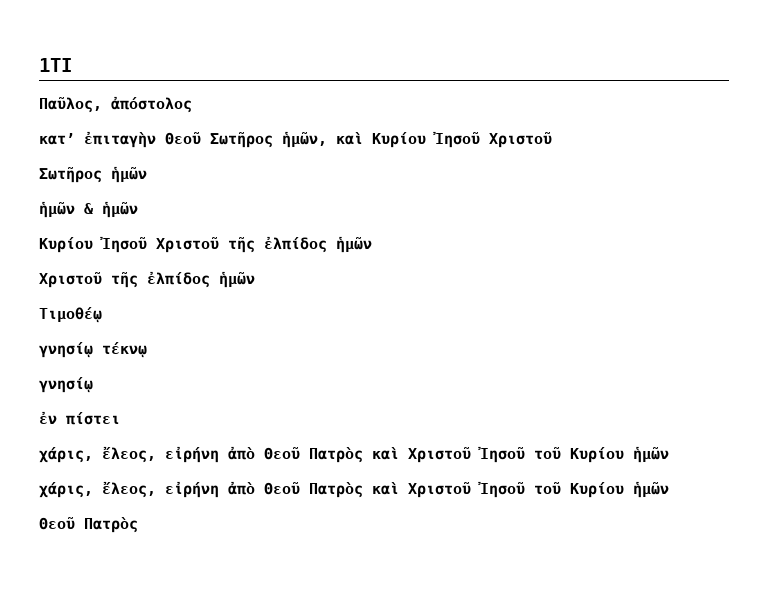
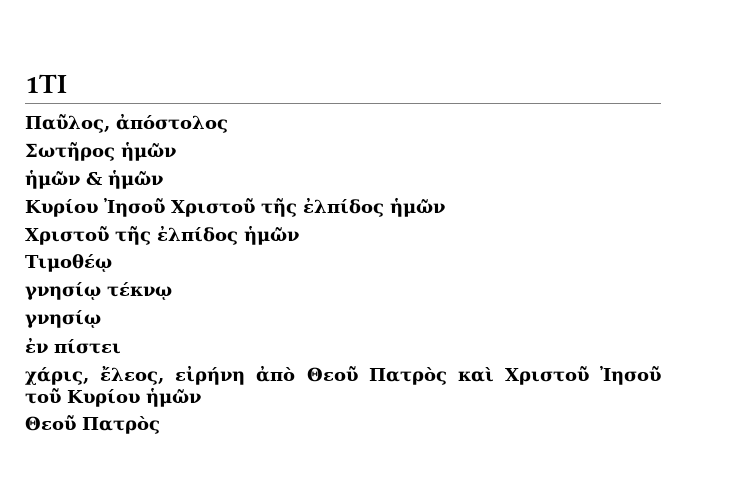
- κατ’ ἐπιταγὴν Θεοῦ Σωτῆρος ἡμῶν, καὶ Κυρίου Ἰησοῦ Χριστοῦ
  ἐν πίστει
- χάρις, ἔλεος, εἰρήνη ἀπὸ Θεοῦ Πατρὸς καὶ Χριστοῦ Ἰησοῦ τοῦ Κυρίου ἡμῶν

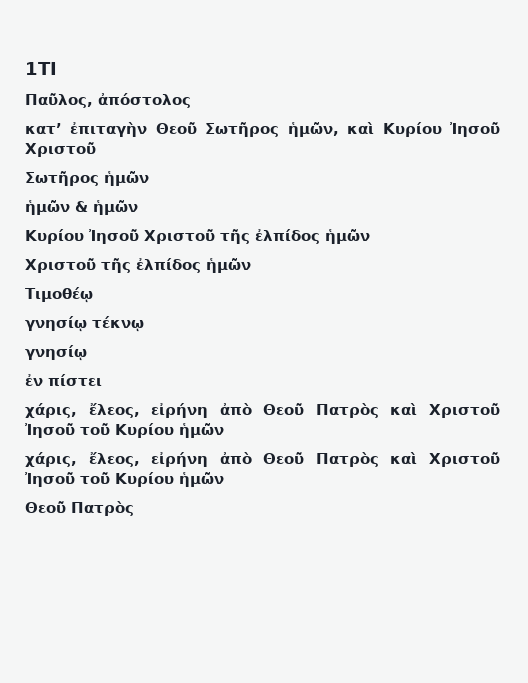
+ κατ’ ἐπιταγὴν Θεοῦ Σωτῆρος ἡμῶν, καὶ Κυρίου Ἰησοῦ Χριστοῦ
  ἐν πίστει
+ χάρις, ἔλεος, εἰρήνη ἀπὸ Θεοῦ Πατρὸς καὶ Χριστοῦ Ἰησοῦ τοῦ Κυρίου ἡμῶν

